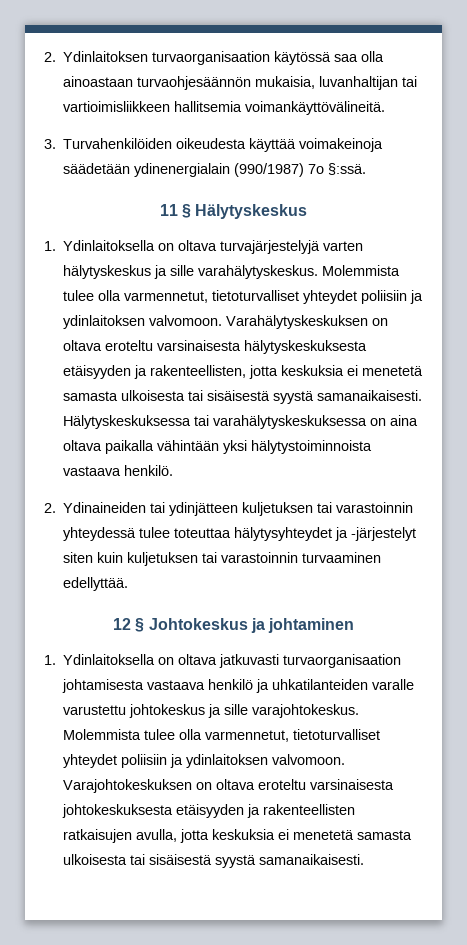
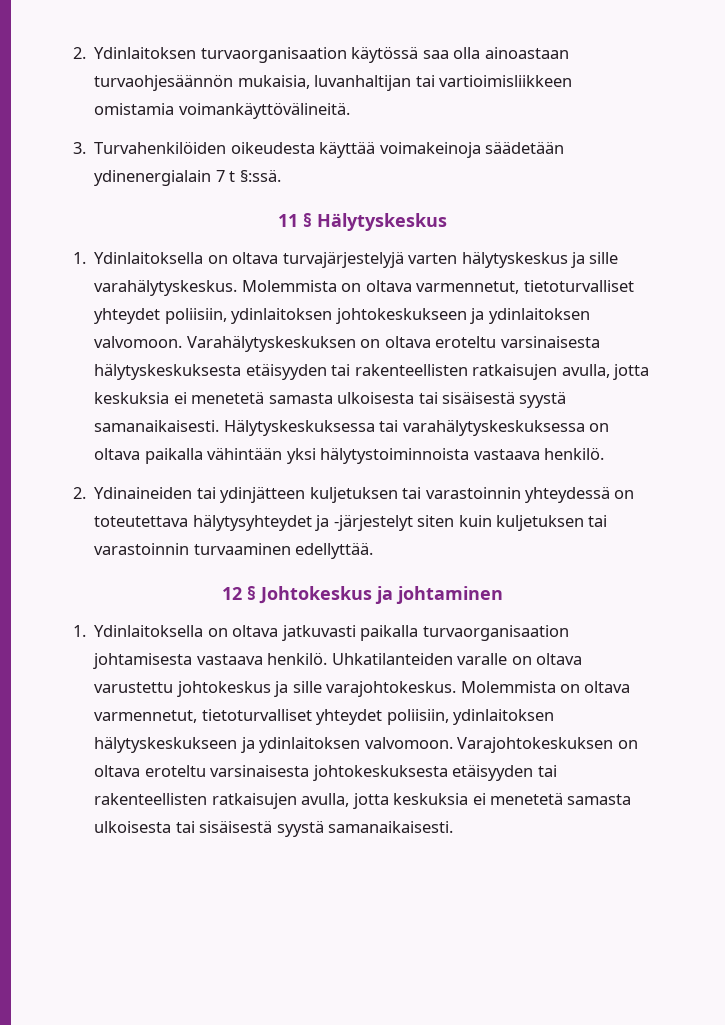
- 2. Ydinlaitoksen turvaorganisaation käytössä saa olla ainoastaan turvaohjesäännön mukaisia, luvanhaltijan tai vartioimisliikkeen hallitsemia voimankäyttövälineitä.
+ 2. Ydinlaitoksen turvaorganisaation käytössä saa olla ainoastaan turvaohjesäännön mukaisia, luvanhaltijan tai vartioimisliikkeen omistamia voimankäyttövälineitä.
- 3. Turvahenkilöiden oikeudesta käyttää voimakeinoja säädetään ydinenergialain (990/1987) 7o §:ssä.
+ 3. Turvahenkilöiden oikeudesta käyttää voimakeinoja säädetään ydinenergialain 7 t §:ssä.
- 1. Ydinlaitoksella on oltava turvajärjestelyjä varten hälytyskeskus ja sille varahälytyskeskus. Molemmista tulee olla varmennetut, tietoturvalliset yhteydet poliisiin ja ydinlaitoksen valvomoon.
+ 1. Ydinlaitoksella on oltava turvajärjestelyjä varten hälytyskeskus ja sille varahälytyskeskus. Molemmista on oltava varmennetut, tietoturvalliset yhteydet poliisiin, ydinlaitoksen johtokeskukseen ja ydinlaitoksen valvomoon.
- Varahälytyskeskuksen on oltava eroteltu varsinaisesta hälytyskeskuksesta etäisyyden ja rakenteellisten, jotta keskuksia ei menetetä samasta ulkoisesta tai sisäisestä syystä samanaikaisesti.
+ Varahälytyskeskuksen on oltava eroteltu varsinaisesta hälytyskeskuksesta etäisyyden tai rakenteellisten ratkaisujen avulla, jotta keskuksia ei menetetä samasta ulkoisesta tai sisäisestä syystä samanaikaisesti.
- Hälytyskeskuksessa tai varahälytyskeskuksessa on aina oltava paikalla vähintään yksi hälytystoiminnoista vastaava henkilö.
+ Hälytyskeskuksessa tai varahälytyskeskuksessa on oltava paikalla vähintään yksi hälytystoiminnoista vastaava henkilö.
- 2. Ydinaineiden tai ydinjätteen kuljetuksen tai varastoinnin yhteydessä tulee toteuttaa hälytysyhteydet ja -järjestelyt siten kuin kuljetuksen tai varastoinnin turvaaminen edellyttää.
+ 2. Ydinaineiden tai ydinjätteen kuljetuksen tai varastoinnin yhteydessä on toteutettava hälytysyhteydet ja -järjestelyt siten kuin kuljetuksen tai varastoinnin turvaaminen edellyttää.
- 1. Ydinlaitoksella on oltava jatkuvasti turvaorganisaation johtamisesta vastaava henkilö ja uhkatilanteiden varalle varustettu johtokeskus ja sille varajohtokeskus. Molemmista tulee olla varmennetut, tietoturvalliset yhteydet poliisiin ja ydinlaitoksen valvomoon.
+ 1. Ydinlaitoksella on oltava jatkuvasti paikalla turvaorganisaation johtamisesta vastaava henkilö. Uhkatilanteiden varalle on oltava varustettu johtokeskus ja sille varajohtokeskus. Molemmista on oltava varmennetut, tietoturvalliset yhteydet poliisiin, ydinlaitoksen hälytyskeskukseen ja ydinlaitoksen valvomoon.
- Varajohtokeskuksen on oltava eroteltu varsinaisesta johtokeskuksesta etäisyyden ja rakenteellisten ratkaisujen avulla, jotta keskuksia ei menetetä samasta ulkoisesta tai sisäisestä syystä samanaikaisesti.
+ Varajohtokeskuksen on oltava eroteltu varsinaisesta johtokeskuksesta etäisyyden tai rakenteellisten ratkaisujen avulla, jotta keskuksia ei menetetä samasta ulkoisesta tai sisäisestä syystä samanaikaisesti.

